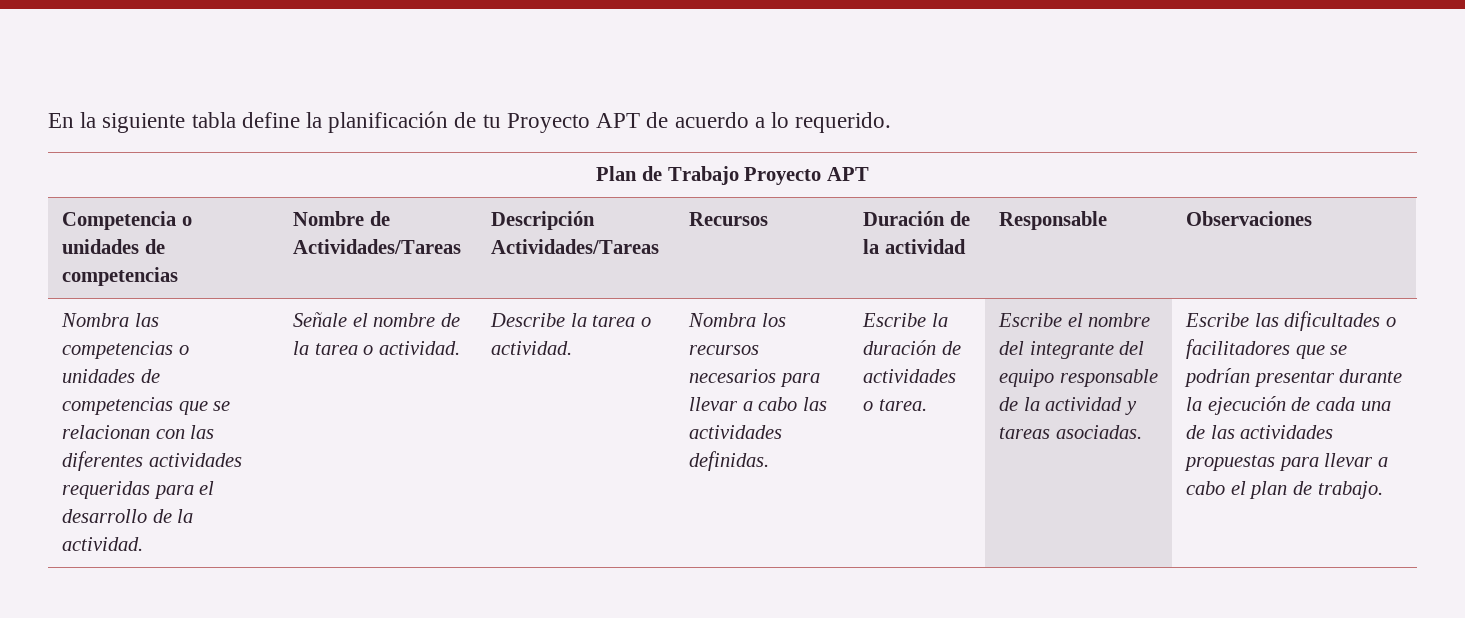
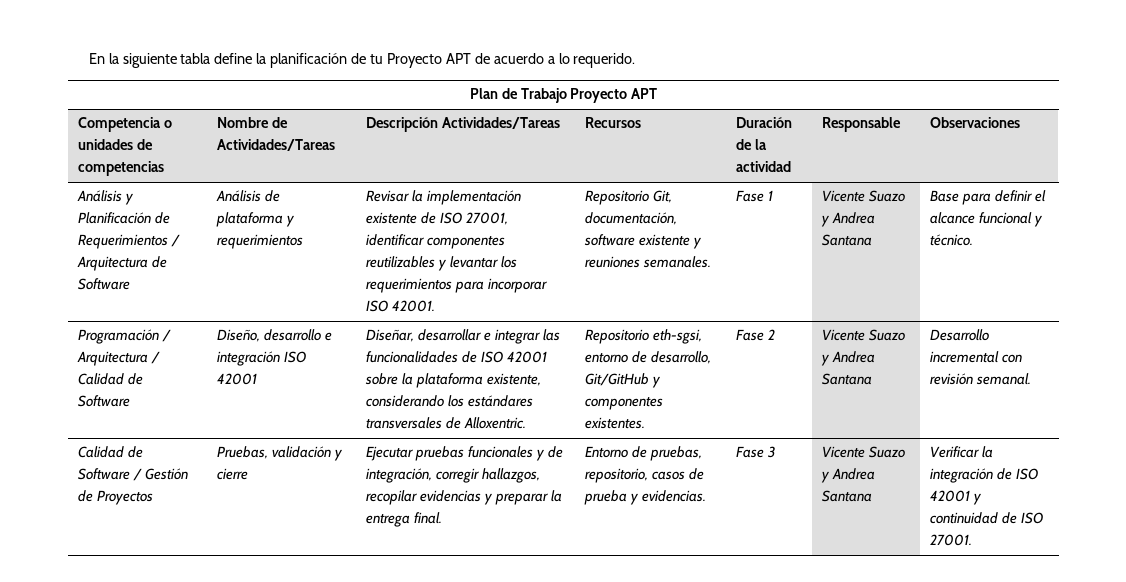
- Nombra las competencias o unidades de competencias que se relacionan con las diferentes actividades requeridas para el desarrollo de la actividad. | Señale el nombre de la tarea o actividad. | Describe la tarea o actividad. | Nombra los recursos necesarios para llevar a cabo las actividades definidas. | Escribe la duración de actividades o tarea. | Escribe el nombre del integrante del equipo responsable de la actividad y tareas asociadas. | Escribe las dificultades o facilitadores que se podrían presentar durante la ejecución de cada una de las actividades propuestas para llevar a cabo el plan de trabajo.
+ Análisis y Planificación de Requerimientos / Arquitectura de Software | Análisis de plataforma y requerimientos | Revisar la implementación existente de ISO 27001, identificar componentes reutilizables y levantar los requerimientos para incorporar ISO 42001. | Repositorio Git, documentación, software existente y reuniones semanales. | Fase 1 | Vicente Suazo y Andrea Santana | Base para definir el alcance funcional y técnico.
+ Programación / Arquitectura / Calidad de Software | Diseño, desarrollo e integración ISO 42001 | Diseñar, desarrollar e integrar las funcionalidades de ISO 42001 sobre la plataforma existente, considerando los estándares transversales de Alloxentric. | Repositorio eth-sgsi, entorno de desarrollo, Git/GitHub y componentes existentes. | Fase 2 | Vicente Suazo y Andrea Santana | Desarrollo incremental con revisión semanal.
+ Calidad de Software / Gestión de Proyectos | Pruebas, validación y cierre | Ejecutar pruebas funcionales y de integración, corregir hallazgos, recopilar evidencias y preparar la entrega final. | Entorno de pruebas, repositorio, casos de prueba y evidencias. | Fase 3 | Vicente Suazo y Andrea Santana | Verificar la integración de ISO 42001 y continuidad de ISO 27001.

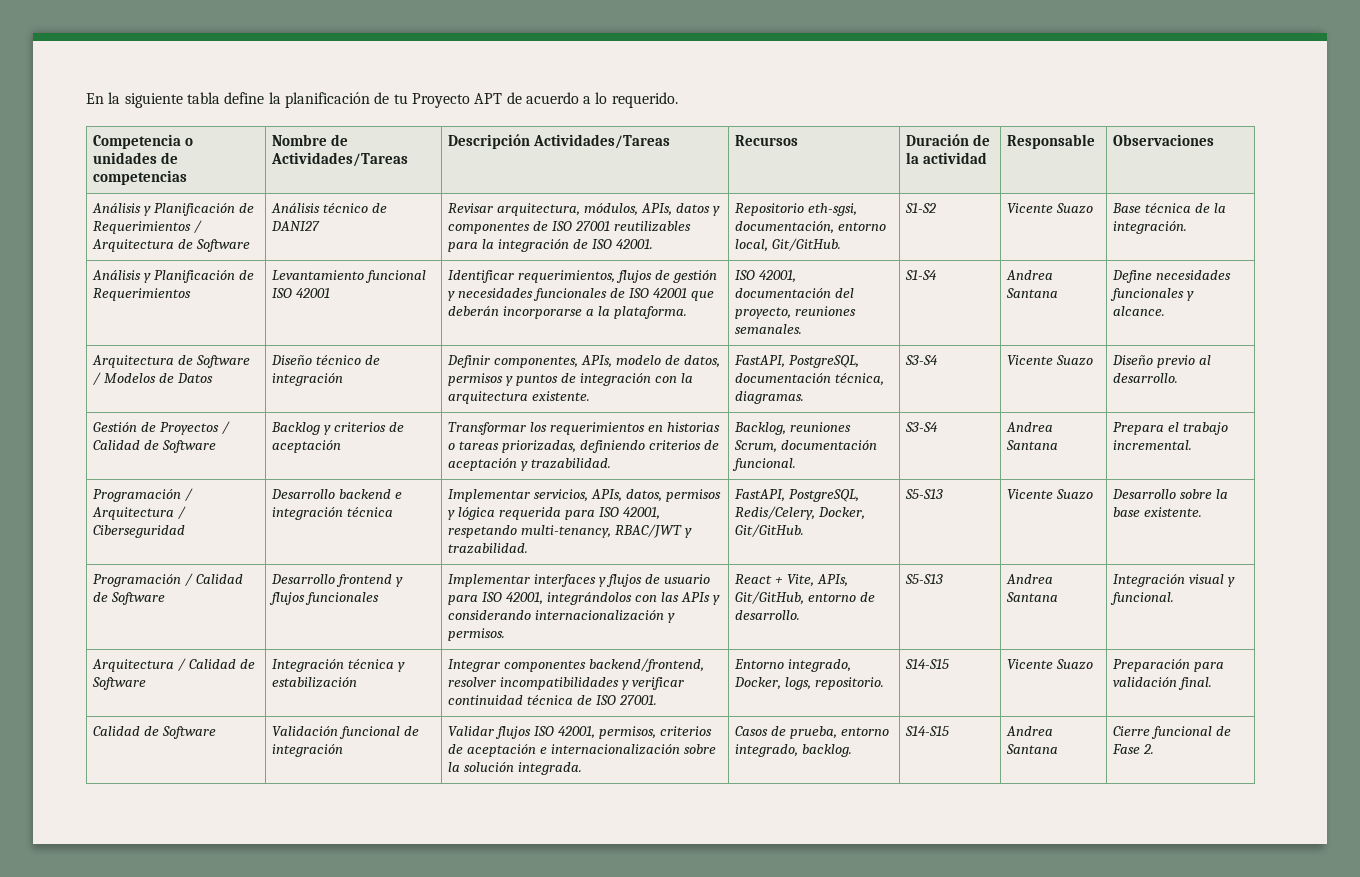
- Plan de Trabajo Proyecto APT
- Análisis de plataforma y requerimientos | Revisar la implementación existente de ISO 27001, identificar componentes reutilizables y levantar los requerimientos para incorporar ISO 42001. | Repositorio Git, documentación, software existente y reuniones semanales. | Fase 1 | Vicente Suazo y Andrea Santana | Base para definir el alcance funcional y técnico.
- Programación / Arquitectura / Calidad de Software | Diseño, desarrollo e integración ISO 42001 | Diseñar, desarrollar e integrar las funcionalidades de ISO 42001 sobre la plataforma existente, considerando los estándares transversales de Alloxentric. | Repositorio eth-sgsi, entorno de desarrollo, Git/GitHub y componentes existentes. | Fase 2 | Vicente Suazo y Andrea Santana | Desarrollo incremental con revisión semanal.
- Calidad de Software / Gestión de Proyectos | Pruebas, validación y cierre | Ejecutar pruebas funcionales y de integración, corregir hallazgos, recopilar evidencias y preparar la entrega final. | Entorno de pruebas, repositorio, casos de prueba y evidencias. | Fase 3 | Vicente Suazo y Andrea Santana | Verificar la integración de ISO 42001 y continuidad de ISO 27001.
+ Análisis técnico de DANI27 | Revisar arquitectura, módulos, APIs, datos y componentes de ISO 27001 reutilizables para la integración de ISO 42001. | Repositorio eth-sgsi, documentación, entorno local, Git/GitHub. | S1-S2 | Vicente Suazo | Base técnica de la integración.
+ Análisis y Planificación de Requerimientos | Levantamiento funcional ISO 42001 | Identificar requerimientos, flujos de gestión y necesidades funcionales de ISO 42001 que deberán incorporarse a la plataforma. | ISO 42001, documentación del proyecto, reuniones semanales. | S1-S4 | Andrea Santana | Define necesidades funcionales y alcance.
+ Arquitectura de Software / Modelos de Datos | Diseño técnico de integración | Definir componentes, APIs, modelo de datos, permisos y puntos de integración con la arquitectura existente. | FastAPI, PostgreSQL, documentación técnica, diagramas. | S3-S4 | Vicente Suazo | Diseño previo al desarrollo.
+ Gestión de Proyectos / Calidad de Software | Backlog y criterios de aceptación | Transformar los requerimientos en historias o tareas priorizadas, definiendo criterios de aceptación y trazabilidad. | Backlog, reuniones Scrum, documentación funcional. | S3-S4 | Andrea Santana | Prepara el trabajo incremental.
+ Programación / Arquitectura / Ciberseguridad | Desarrollo backend e integración técnica | Implementar servicios, APIs, datos, permisos y lógica requerida para ISO 42001, respetando multi-tenancy, RBAC/JWT y trazabilidad. | FastAPI, PostgreSQL, Redis/Celery, Docker, Git/GitHub. | S5-S13 | Vicente Suazo | Desarrollo sobre la base existente.
+ Programación / Calidad de Software | Desarrollo frontend y flujos funcionales | Implementar interfaces y flujos de usuario para ISO 42001, integrándolos con las APIs y considerando internacionalización y permisos. | React + Vite, APIs, Git/GitHub, entorno de desarrollo. | S5-S13 | Andrea Santana | Integración visual y funcional.
+ Arquitectura / Calidad de Software | Integración técnica y estabilización | Integrar componentes backend/frontend, resolver incompatibilidades y verificar continuidad técnica de ISO 27001. | Entorno integrado, Docker, logs, repositorio. | S14-S15 | Vicente Suazo | Preparación para validación final.
+ Calidad de Software | Validación funcional de integración | Validar flujos ISO 42001, permisos, criterios de aceptación e internacionalización sobre la solución integrada. | Casos de prueba, entorno integrado, backlog. | S14-S15 | Andrea Santana | Cierre funcional de Fase 2.

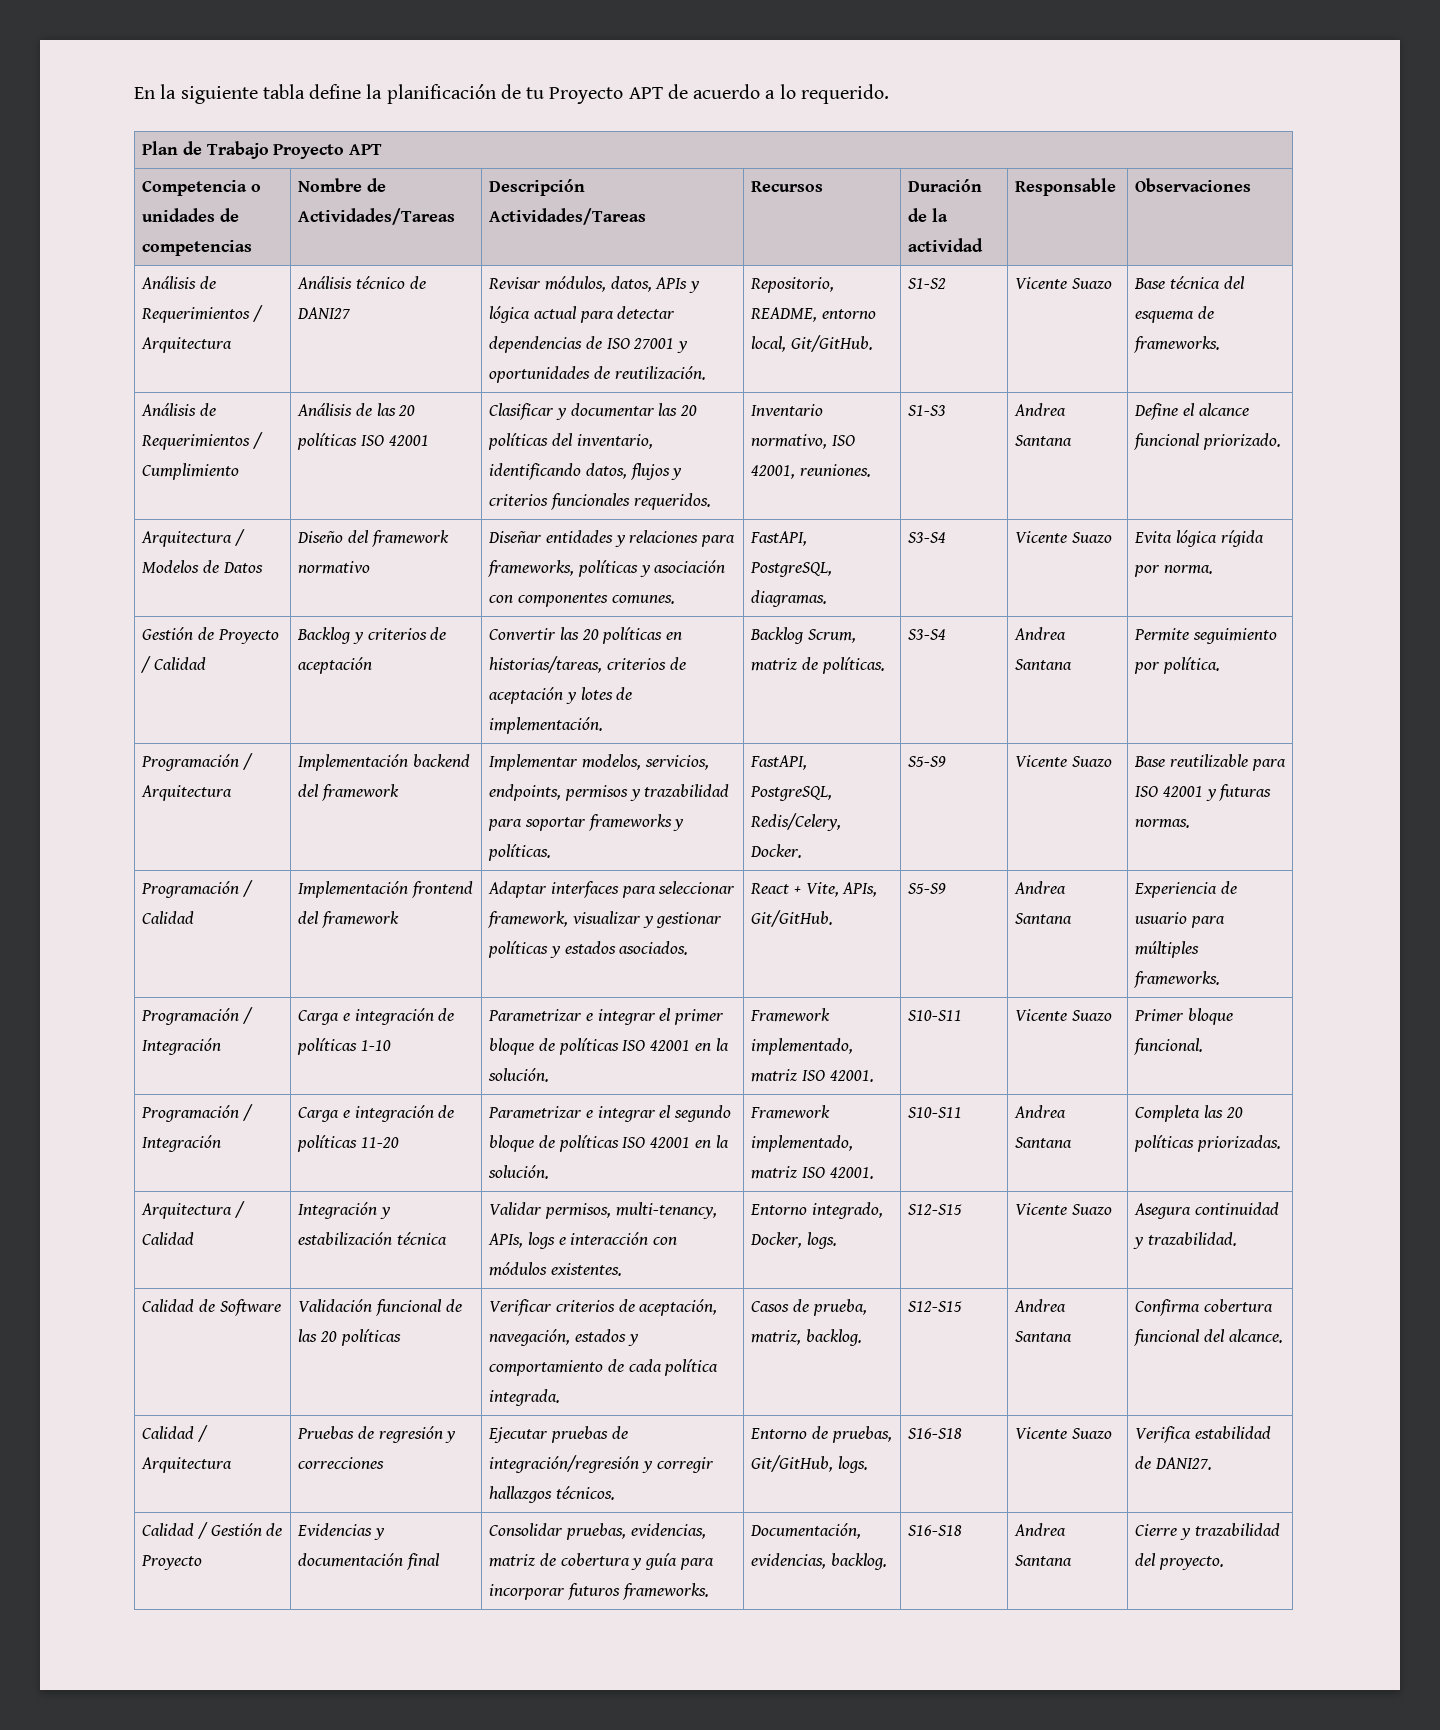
+ Plan de Trabajo Proyecto APT
- Análisis y Planificación de Requerimientos / Arquitectura de Software
+ Análisis de Requerimientos / Arquitectura
- Revisar arquitectura, módulos, APIs, datos y componentes de ISO 27001 reutilizables para la integración de ISO 42001. | Repositorio eth-sgsi, documentación, entorno local, Git/GitHub.
+ Revisar módulos, datos, APIs y lógica actual para detectar dependencias de ISO 27001 y oportunidades de reutilización. | Repositorio, README, entorno local, Git/GitHub.
- Base técnica de la integración.
- Análisis y Planificación de Requerimientos | Levantamiento funcional ISO 42001 | Identificar requerimientos, flujos de gestión y necesidades funcionales de ISO 42001 que deberán incorporarse a la plataforma. | ISO 42001, documentación del proyecto, reuniones semanales. | S1-S4 | Andrea Santana | Define necesidades funcionales y alcance.
- Arquitectura de Software / Modelos de Datos | Diseño técnico de integración | Definir componentes, APIs, modelo de datos, permisos y puntos de integración con la arquitectura existente. | FastAPI, PostgreSQL, documentación técnica, diagramas. | S3-S4 | Vicente Suazo | Diseño previo al desarrollo.
- Gestión de Proyectos / Calidad de Software | Backlog y criterios de aceptación | Transformar los requerimientos en historias o tareas priorizadas, definiendo criterios de aceptación y trazabilidad. | Backlog, reuniones Scrum, documentación funcional. | S3-S4 | Andrea Santana | Prepara el trabajo incremental.
+ Base técnica del esquema de frameworks.
+ Análisis de Requerimientos / Cumplimiento | Análisis de las 20 políticas ISO 42001 | Clasificar y documentar las 20 políticas del inventario, identificando datos, flujos y criterios funcionales requeridos. | Inventario normativo, ISO 42001, reuniones. | S1-S3 | Andrea Santana | Define el alcance funcional priorizado.
+ Arquitectura / Modelos de Datos | Diseño del framework normativo | Diseñar entidades y relaciones para frameworks, políticas y asociación con componentes comunes. | FastAPI, PostgreSQL, diagramas. | S3-S4 | Vicente Suazo | Evita lógica rígida por norma.
+ Gestión de Proyecto / Calidad | Backlog y criterios de aceptación | Convertir las 20 políticas en historias/tareas, criterios de aceptación y lotes de implementación. | Backlog Scrum, matriz de políticas. | S3-S4 | Andrea Santana | Permite seguimiento por política.
- Programación / Arquitectura / Ciberseguridad | Desarrollo backend e integración técnica | Implementar servicios, APIs, datos, permisos y lógica requerida para ISO 42001, respetando multi-tenancy, RBAC/JWT y trazabilidad. | FastAPI, PostgreSQL, Redis/Celery, Docker, Git/GitHub. | S5-S13 | Vicente Suazo | Desarrollo sobre la base existente.
- Programación / Calidad de Software | Desarrollo frontend y flujos funcionales | Implementar interfaces y flujos de usuario para ISO 42001, integrándolos con las APIs y considerando internacionalización y permisos. | React + Vite, APIs, Git/GitHub, entorno de desarrollo. | S5-S13 | Andrea Santana | Integración visual y funcional.
+ Programación / Arquitectura | Implementación backend del framework | Implementar modelos, servicios, endpoints, permisos y trazabilidad para soportar frameworks y políticas. | FastAPI, PostgreSQL, Redis/Celery, Docker. | S5-S9 | Vicente Suazo | Base reutilizable para ISO 42001 y futuras normas.
+ Programación / Calidad | Implementación frontend del framework | Adaptar interfaces para seleccionar framework, visualizar y gestionar políticas y estados asociados. | React + Vite, APIs, Git/GitHub. | S5-S9 | Andrea Santana | Experiencia de usuario para múltiples frameworks.
+ Programación / Integración | Carga e integración de políticas 1-10 | Parametrizar e integrar el primer bloque de políticas ISO 42001 en la solución. | Framework implementado, matriz ISO 42001. | S10-S11 | Vicente Suazo | Primer bloque funcional.
+ Programación / Integración | Carga e integración de políticas 11-20 | Parametrizar e integrar el segundo bloque de políticas ISO 42001 en la solución. | Framework implementado, matriz ISO 42001. | S10-S11 | Andrea Santana | Completa las 20 políticas priorizadas.
- Arquitectura / Calidad de Software | Integración técnica y estabilización | Integrar componentes backend/frontend, resolver incompatibilidades y verificar continuidad técnica de ISO 27001. | Entorno integrado, Docker, logs, repositorio. | S14-S15 | Vicente Suazo | Preparación para validación final.
+ Arquitectura / Calidad | Integración y estabilización técnica | Validar permisos, multi-tenancy, APIs, logs e interacción con módulos existentes. | Entorno integrado, Docker, logs. | S12-S15 | Vicente Suazo | Asegura continuidad y trazabilidad.
- Calidad de Software | Validación funcional de integración | Validar flujos ISO 42001, permisos, criterios de aceptación e internacionalización sobre la solución integrada. | Casos de prueba, entorno integrado, backlog. | S14-S15 | Andrea Santana | Cierre funcional de Fase 2.
+ Calidad de Software | Validación funcional de las 20 políticas | Verificar criterios de aceptación, navegación, estados y comportamiento de cada política integrada. | Casos de prueba, matriz, backlog. | S12-S15 | Andrea Santana | Confirma cobertura funcional del alcance.
+ Calidad / Arquitectura | Pruebas de regresión y correcciones | Ejecutar pruebas de integración/regresión y corregir hallazgos técnicos. | Entorno de pruebas, Git/GitHub, logs. | S16-S18 | Vicente Suazo | Verifica estabilidad de DANI27.
+ Calidad / Gestión de Proyecto | Evidencias y documentación final | Consolidar pruebas, evidencias, matriz de cobertura y guía para incorporar futuros frameworks. | Documentación, evidencias, backlog. | S16-S18 | Andrea Santana | Cierre y trazabilidad del proyecto.

